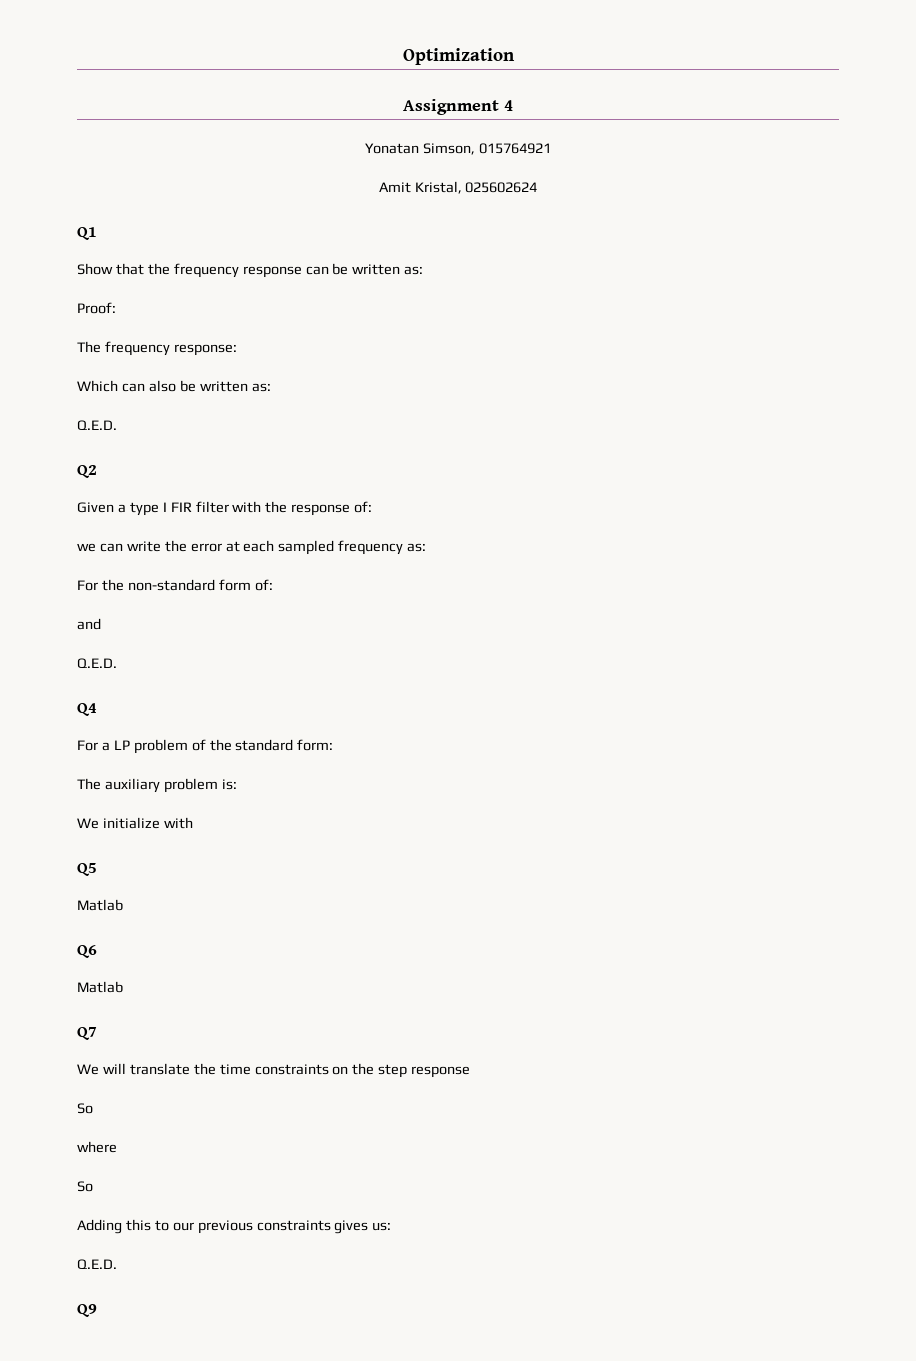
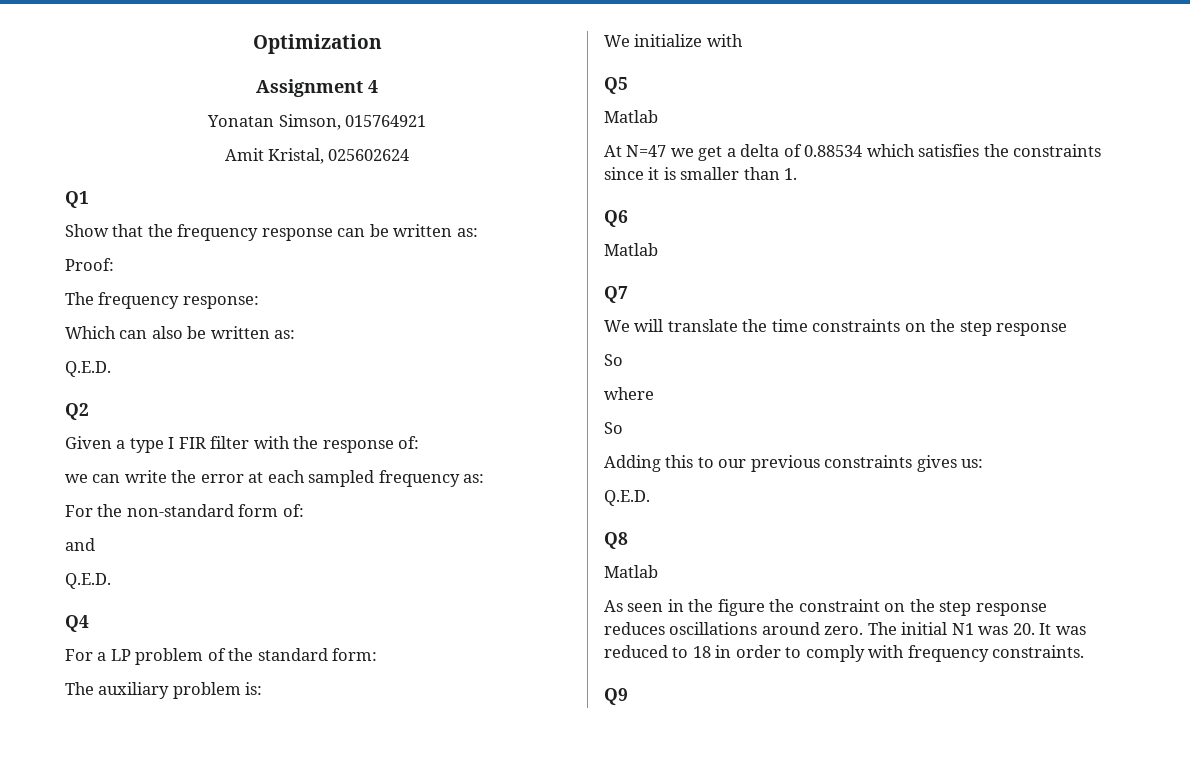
+ At N=47 we get a delta of 0.88534 which satisfies the constraints since it is smaller than 1.
+ Q8
+ Matlab
+ As seen in the figure the constraint on the step response reduces oscillations around zero. The initial N1 was 20. It was reduced to 18 in order to comply with frequency constraints.

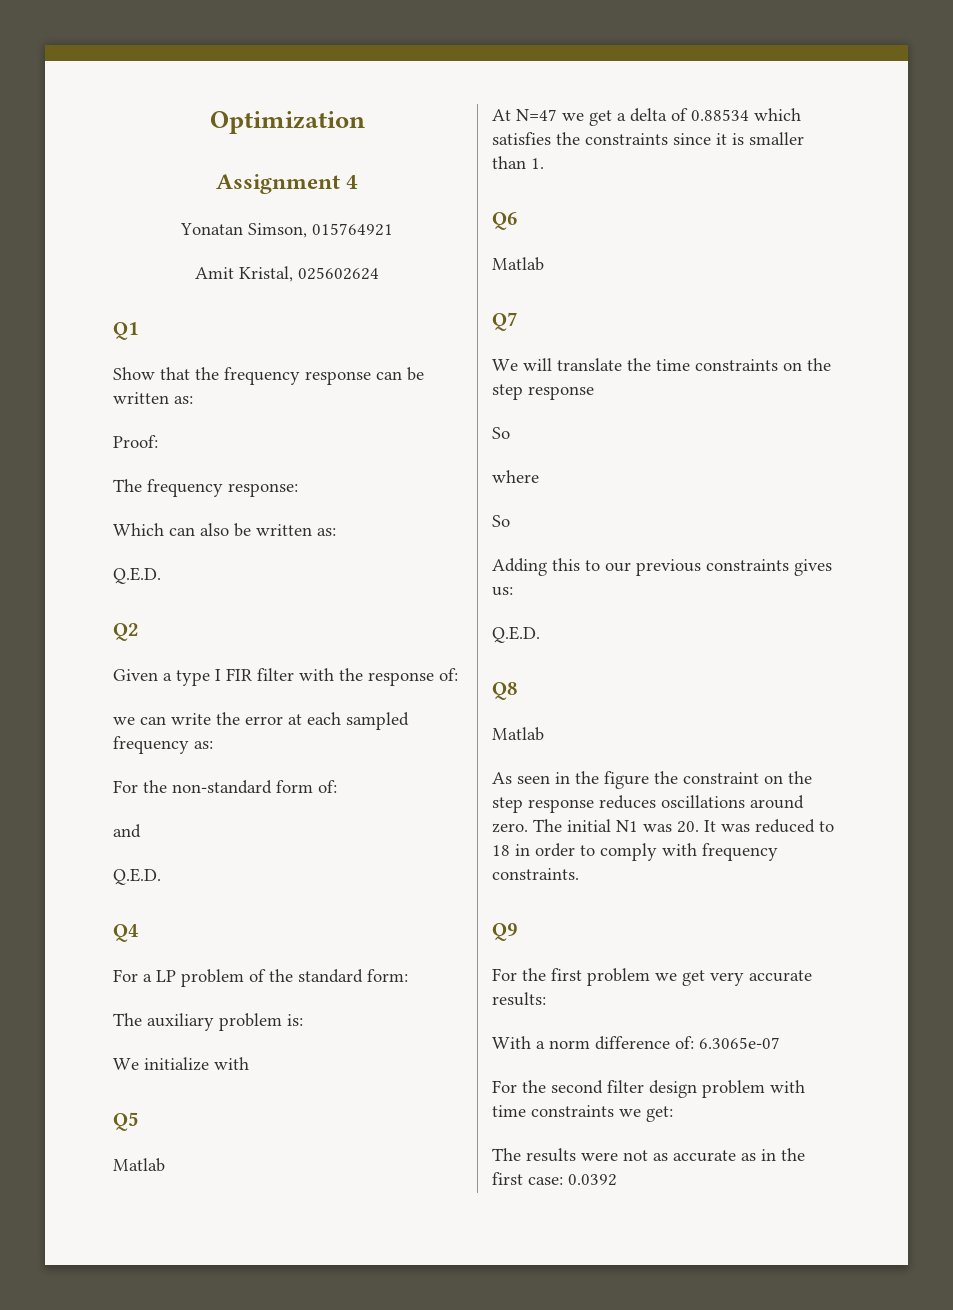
+ For the first problem we get very accurate results:
+ With a norm difference of: 6.3065e-07
+ For the second filter design problem with time constraints we get:
+ The results were not as accurate as in the first case: 0.0392

